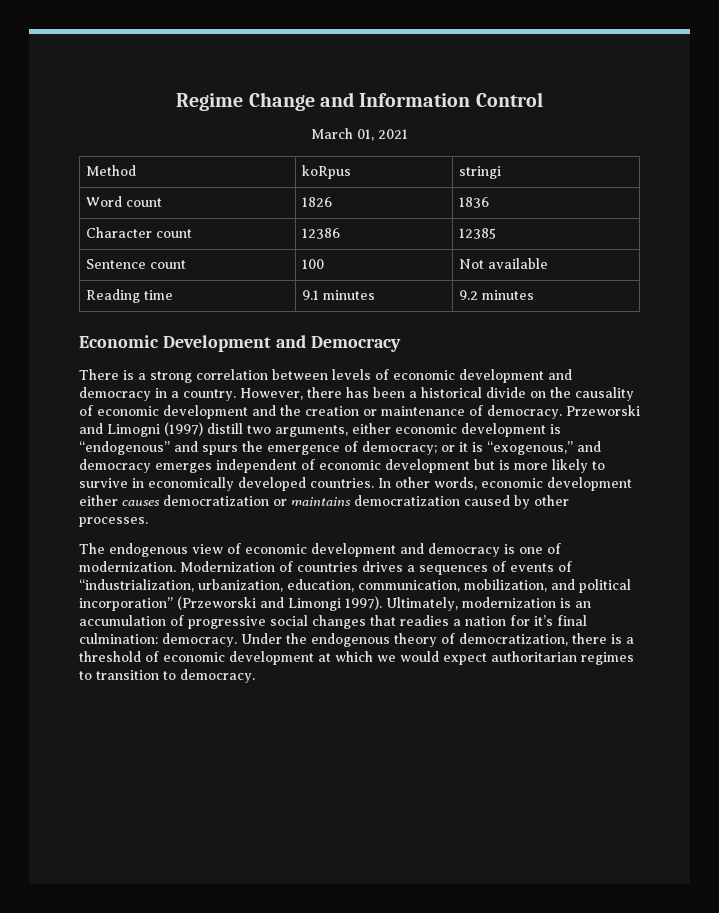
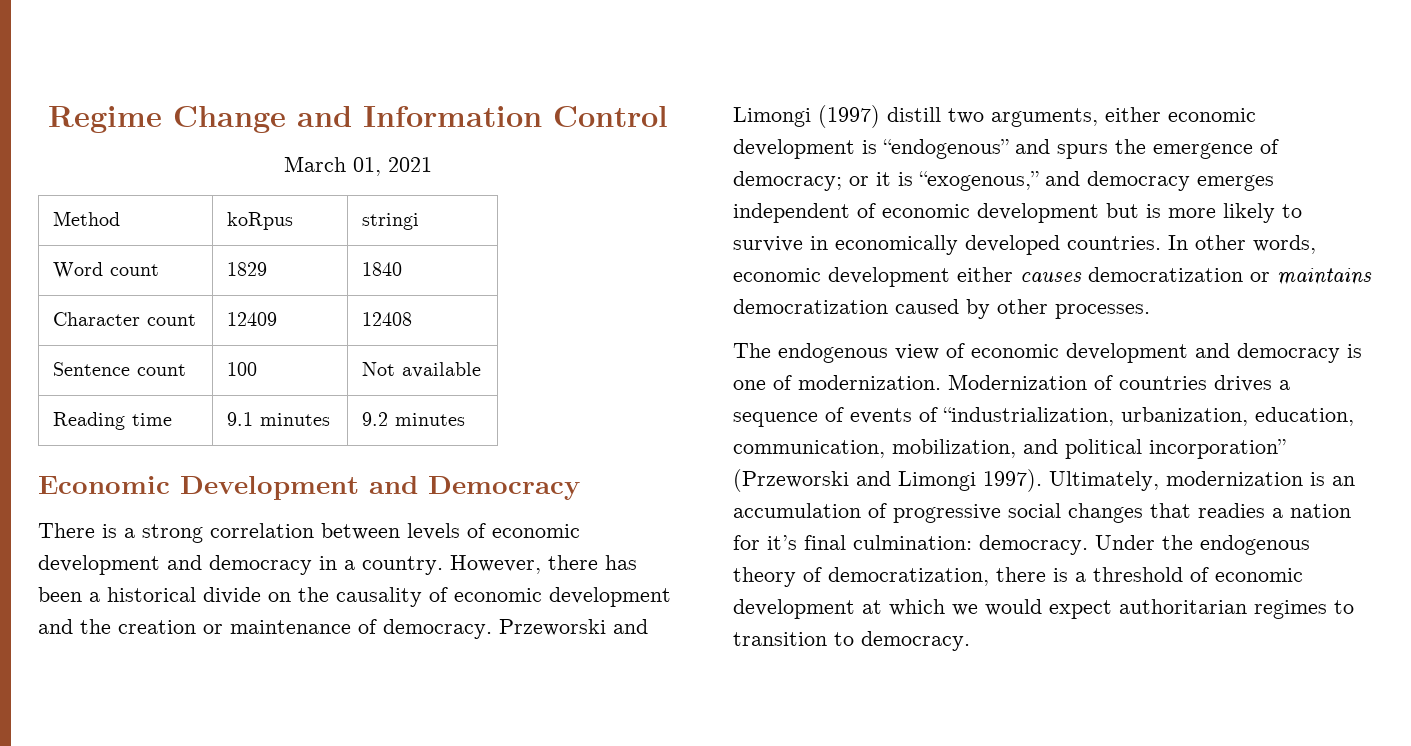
- Word count | 1826 | 1836
+ Word count | 1829 | 1840
- Character count | 12386 | 12385
+ Character count | 12409 | 12408
- Przeworski and Limogni (1997) distill two arguments, either economic development is “endogenous” and spurs the emergence of democracy; or it is “exogenous,” and democracy emerges independent of economic development but is more likely to survive in economically developed countries.
+ Przeworski and Limongi (1997) distill two arguments, either economic development is “endogenous” and spurs the emergence of democracy; or it is “exogenous,” and democracy emerges independent of economic development but is more likely to survive in economically developed countries.
- Modernization of countries drives a sequences of events of “industrialization, urbanization, education, communication, mobilization, and political incorporation” (Przeworski and Limongi 1997).
+ Modernization of countries drives a sequence of events of “industrialization, urbanization, education, communication, mobilization, and political incorporation” (Przeworski and Limongi 1997).

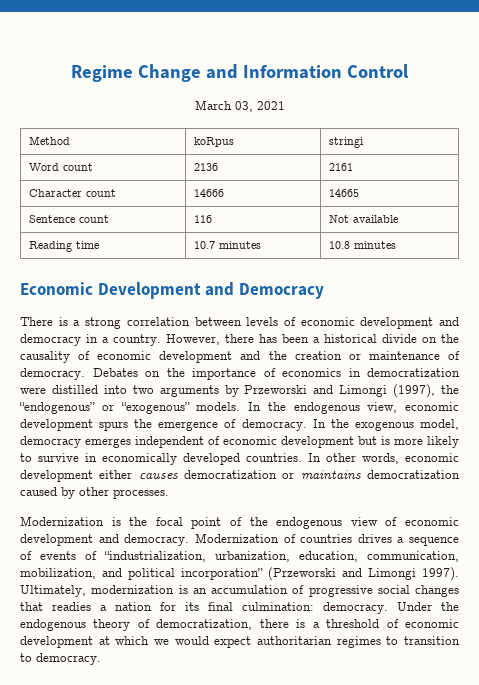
- March 01, 2021
+ March 03, 2021
- Word count | 1829 | 1840
+ Word count | 2136 | 2161
- Character count | 12409 | 12408
+ Character count | 14666 | 14665
- Sentence count | 100 | Not available
+ Sentence count | 116 | Not available
- Reading time | 9.1 minutes | 9.2 minutes
+ Reading time | 10.7 minutes | 10.8 minutes
- Przeworski and Limongi (1997) distill two arguments, either economic development is “endogenous” and spurs the emergence of democracy; or it is “exogenous,” and democracy emerges independent of economic development but is more likely to survive in economically developed countries.
+ Debates on the importance of economics in democratization were distilled into two arguments by Przeworski and Limongi (1997), the “endogenous” or “exogenous” models. In the endogenous view, economic development spurs the emergence of democracy. In the exogenous model, democracy emerges independent of economic development but is more likely to survive in economically developed countries.
- The endogenous view of economic development and democracy is one of modernization.
+ Modernization is the focal point of the endogenous view of economic development and democracy.
- Ultimately, modernization is an accumulation of progressive social changes that readies a nation for it’s final culmination: democracy.
+ Ultimately, modernization is an accumulation of progressive social changes that readies a nation for its final culmination: democracy.

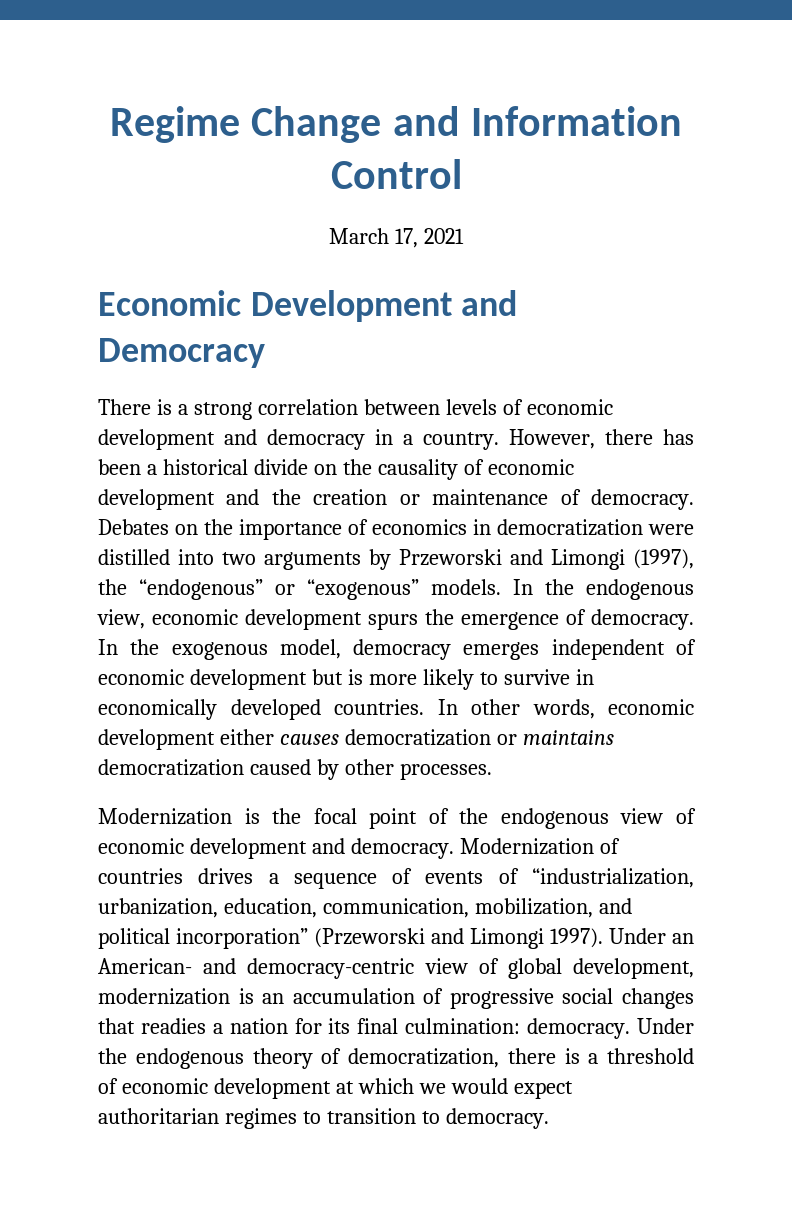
- March 03, 2021
+ March 17, 2021
- Method | koRpus | stringi
- Word count | 2136 | 2161
- Character count | 14666 | 14665
- Sentence count | 116 | Not available
- Reading time | 10.7 minutes | 10.8 minutes
- Ultimately, modernization is an accumulation of progressive social changes that readies a nation for its final culmination: democracy.
+ Under an American- and democracy-centric view of global development, modernization is an accumulation of progressive social changes that readies a nation for its final culmination: democracy.

